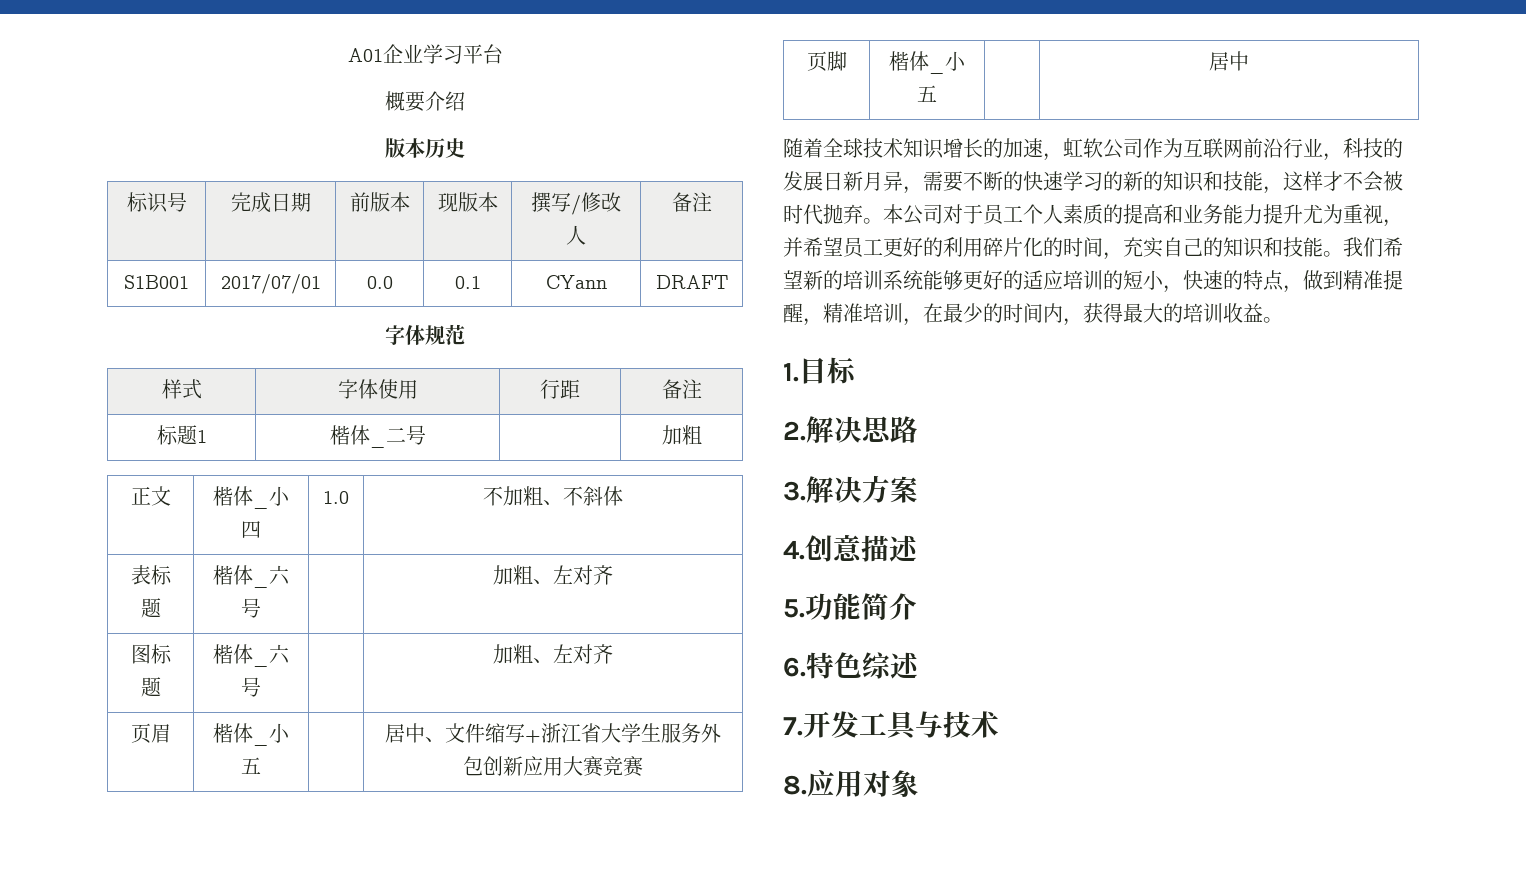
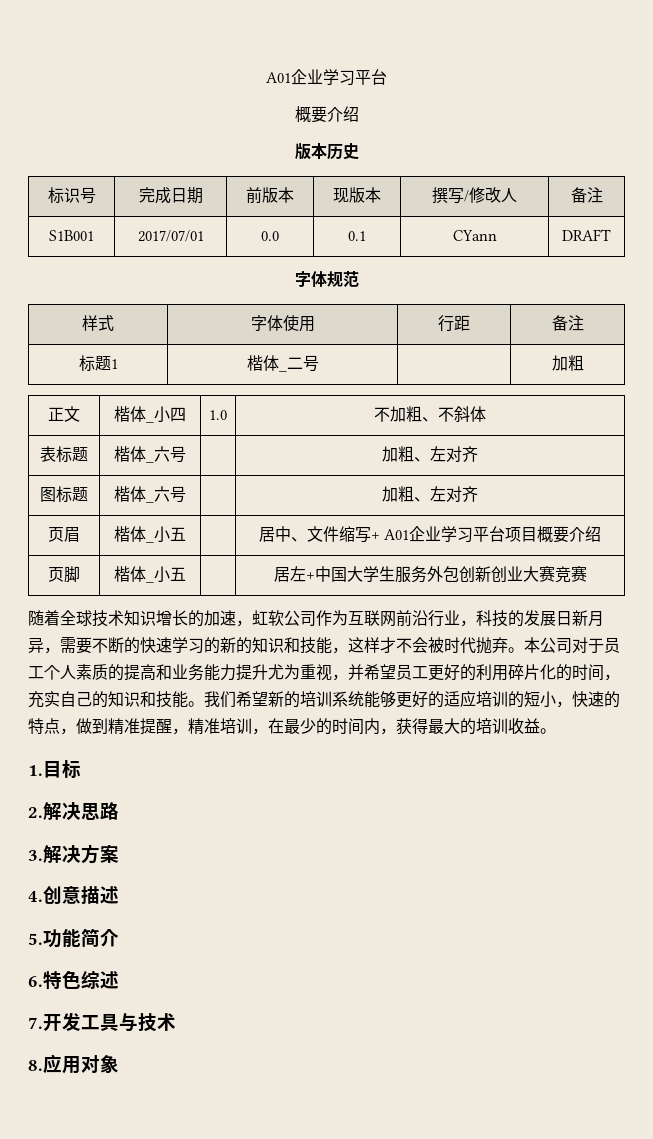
- 页眉 | 楷体_小五 | | 居中、文件缩写+浙江省大学生服务外包创新应用大赛竞赛
+ 页眉 | 楷体_小五 | | 居中、文件缩写+ A01企业学习平台项目概要介绍
- 页脚 | 楷体_小五 | | 居中
+ 页脚 | 楷体_小五 | | 居左+中国大学生服务外包创新创业大赛竞赛

